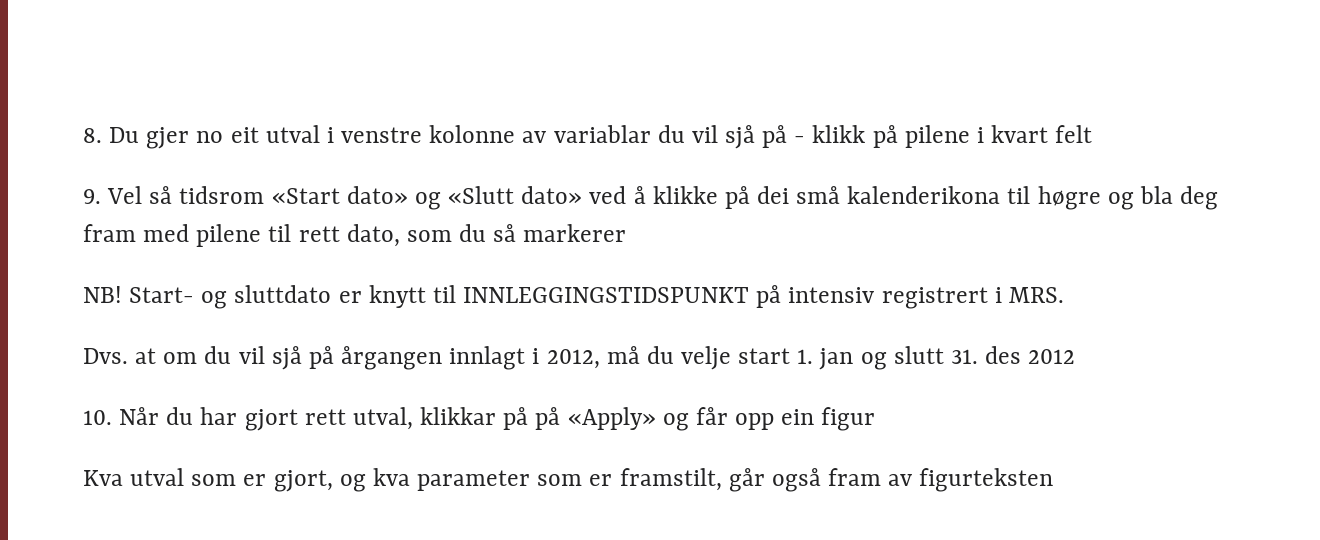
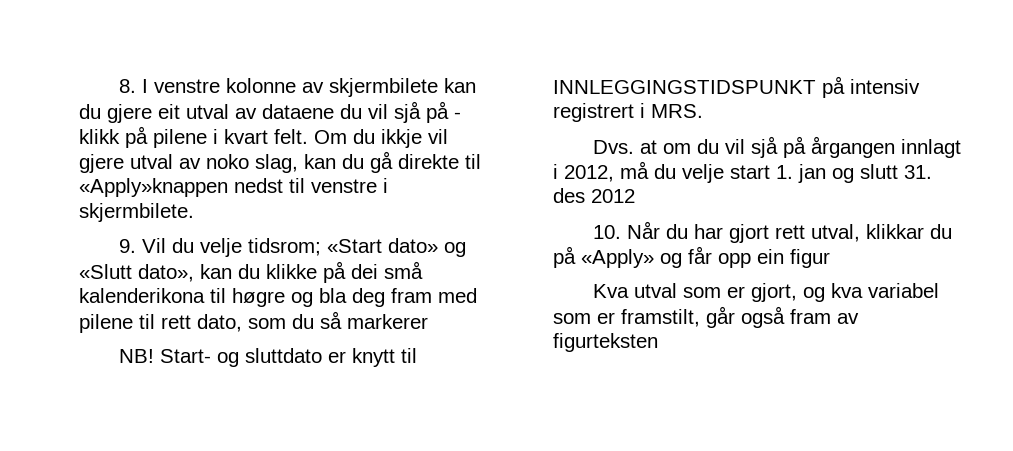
- 8. Du gjer no eit utval i venstre kolonne av variablar du vil sjå på - klikk på pilene i kvart felt
- 9. Vel så tidsrom «Start dato» og «Slutt dato» ved å klikke på dei små kalenderikona til høgre og bla deg fram med pilene til rett dato, som du så markerer
+ 8. I venstre kolonne av skjermbilete kan du gjere eit utval av dataene du vil sjå på - klikk på pilene i kvart felt. Om du ikkje vil gjere utval av noko slag, kan du gå direkte til «Apply»knappen nedst til venstre i skjermbilete.
+ 9. Vil du velje tidsrom; «Start dato» og «Slutt dato», kan du klikke på dei små kalenderikona til høgre og bla deg fram med pilene til rett dato, som du så markerer
- 10. Når du har gjort rett utval, klikkar på på «Apply» og får opp ein figur
+ 10. Når du har gjort rett utval, klikkar du på «Apply» og får opp ein figur
- Kva utval som er gjort, og kva parameter som er framstilt, går også fram av figurteksten
+ Kva utval som er gjort, og kva variabel som er framstilt, går også fram av figurteksten

